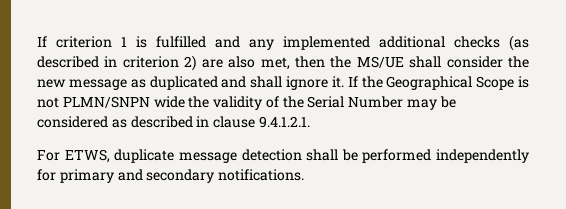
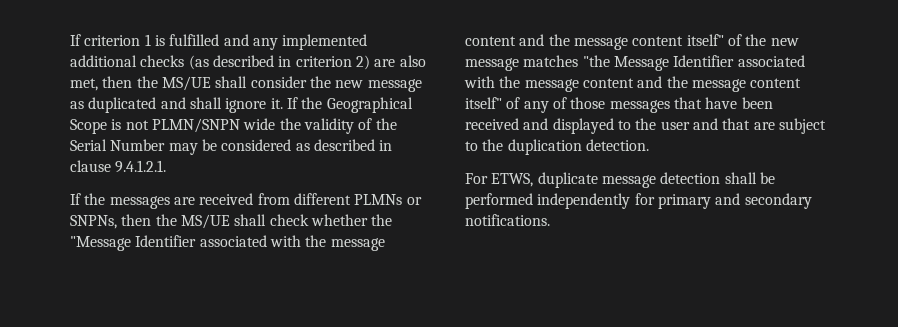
+ If the messages are received from different PLMNs or SNPNs, then the MS/UE shall check whether the "Message Identifier associated with the message content and the message content itself" of the new message matches "the Message Identifier associated with the message content and the message content itself" of any of those messages that have been received and displayed to the user and that are subject to the duplication detection.

